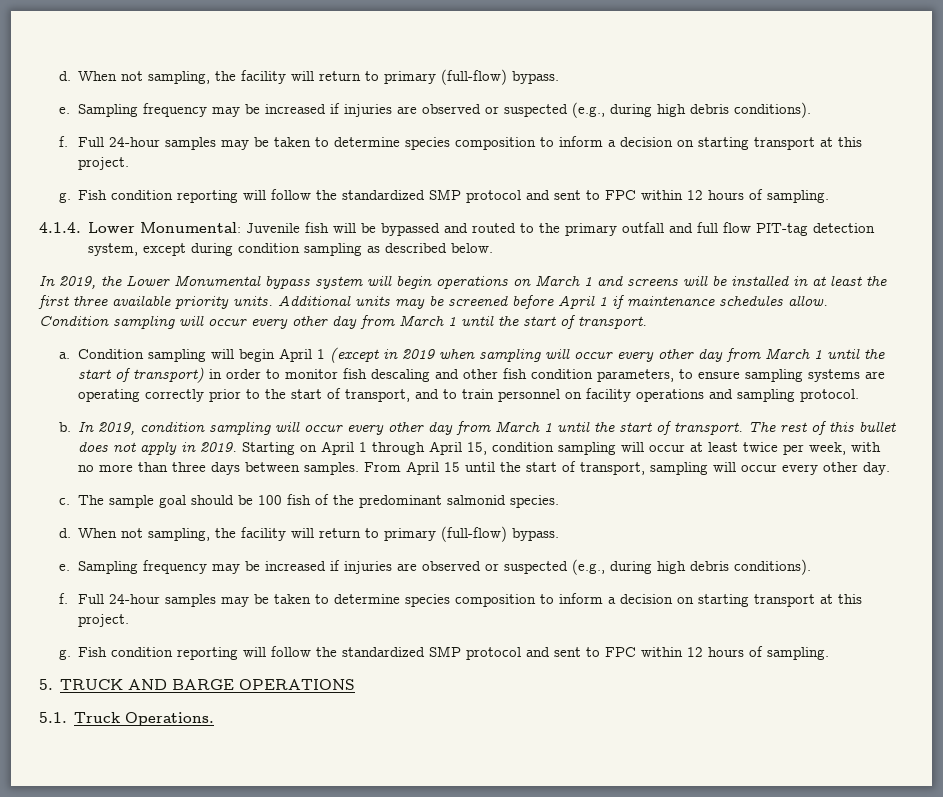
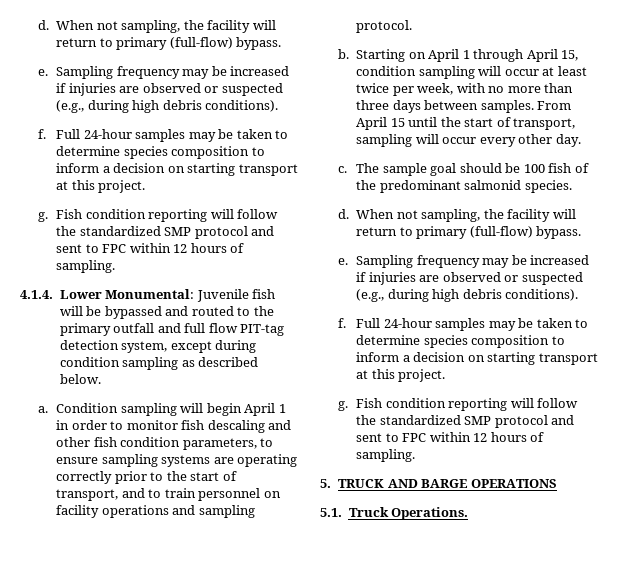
- In 2019, the Lower Monumental bypass system will begin operations on March 1 and screens will be installed in at least the first three available priority units. Additional units may be screened before April 1 if maintenance schedules allow. Condition sampling will occur every other day from March 1 until the start of transport.
- Condition sampling will begin April 1 (except in 2019 when sampling will occur every other day from March 1 until the start of transport) in order to monitor fish descaling and other fish condition parameters, to ensure sampling systems are operating correctly prior to the start of transport, and to train personnel on facility operations and sampling protocol.
+ Condition sampling will begin April 1 in order to monitor fish descaling and other fish condition parameters, to ensure sampling systems are operating correctly prior to the start of transport, and to train personnel on facility operations and sampling protocol.
- In 2019, condition sampling will occur every other day from March 1 until the start of transport. The rest of this bullet does not apply in 2019.

